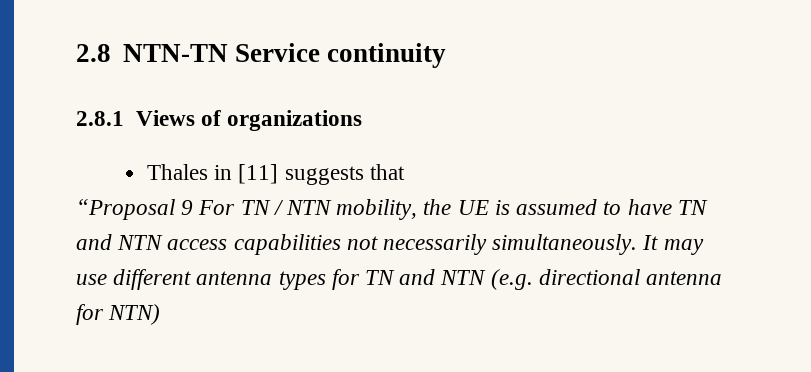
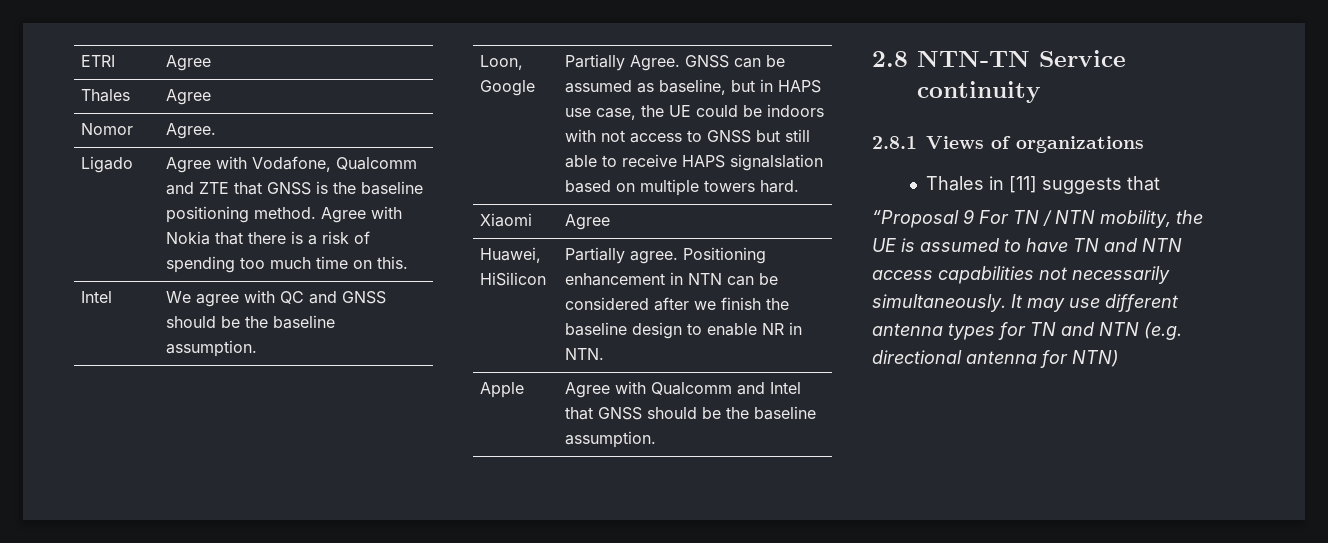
+ ETRI | Agree
+ Thales | Agree
+ Nomor | Agree.
+ Ligado | Agree with Vodafone, Qualcomm and ZTE that GNSS is the baseline positioning method. Agree with Nokia that there is a risk of spending too much time on this.
+ Intel | We agree with QC and GNSS should be the baseline assumption.
+ Loon, Google | Partially Agree. GNSS can be assumed as baseline, but in HAPS use case, the UE could be indoors with not access to GNSS but still able to receive HAPS signalslation based on multiple towers hard.
+ Xiaomi | Agree
+ Huawei, HiSilicon | Partially agree. Positioning enhancement in NTN can be considered after we finish the baseline design to enable NR in NTN.
+ Apple | Agree with Qualcomm and Intel that GNSS should be the baseline assumption.

